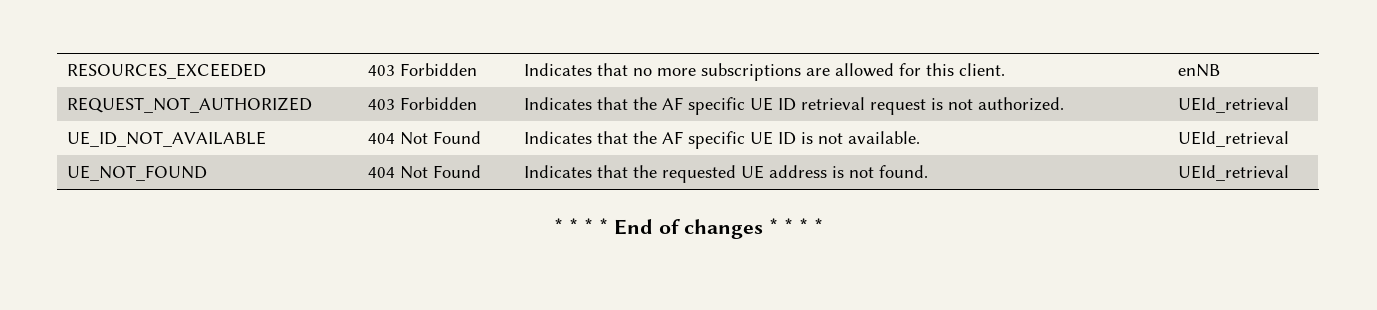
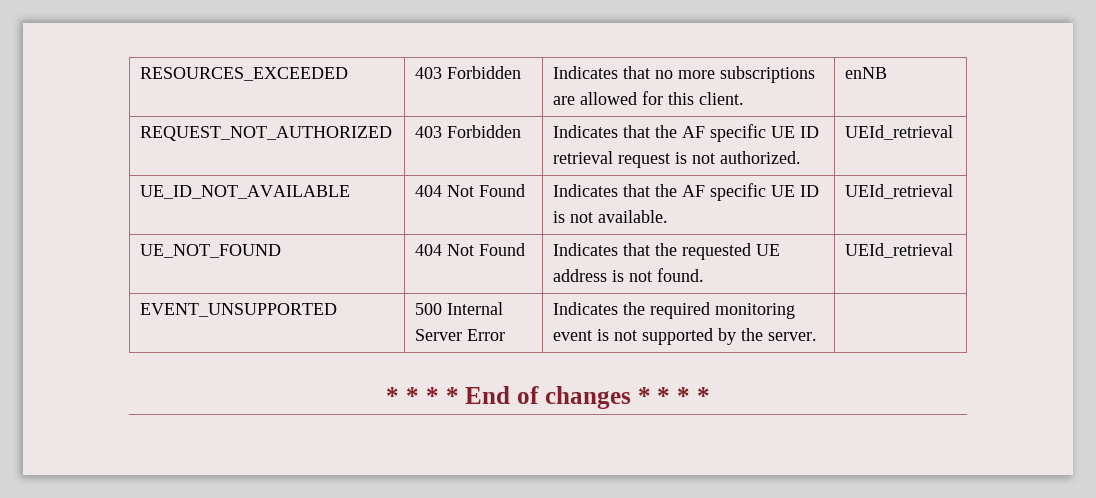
+ EVENT_UNSUPPORTED | 500 Internal Server Error | Indicates the required monitoring event is not supported by the server. |

